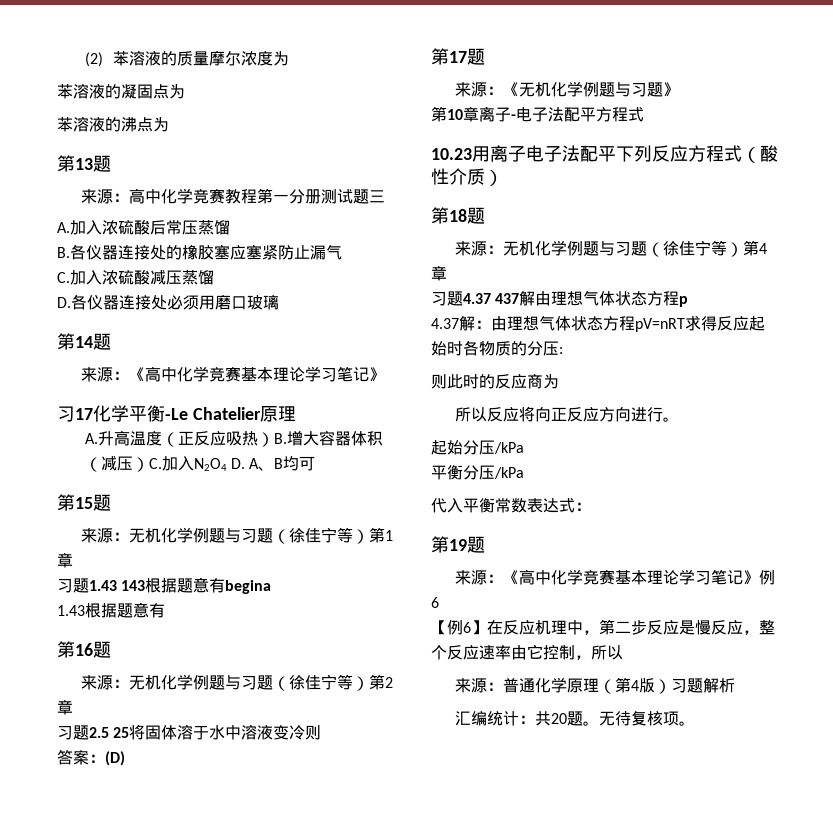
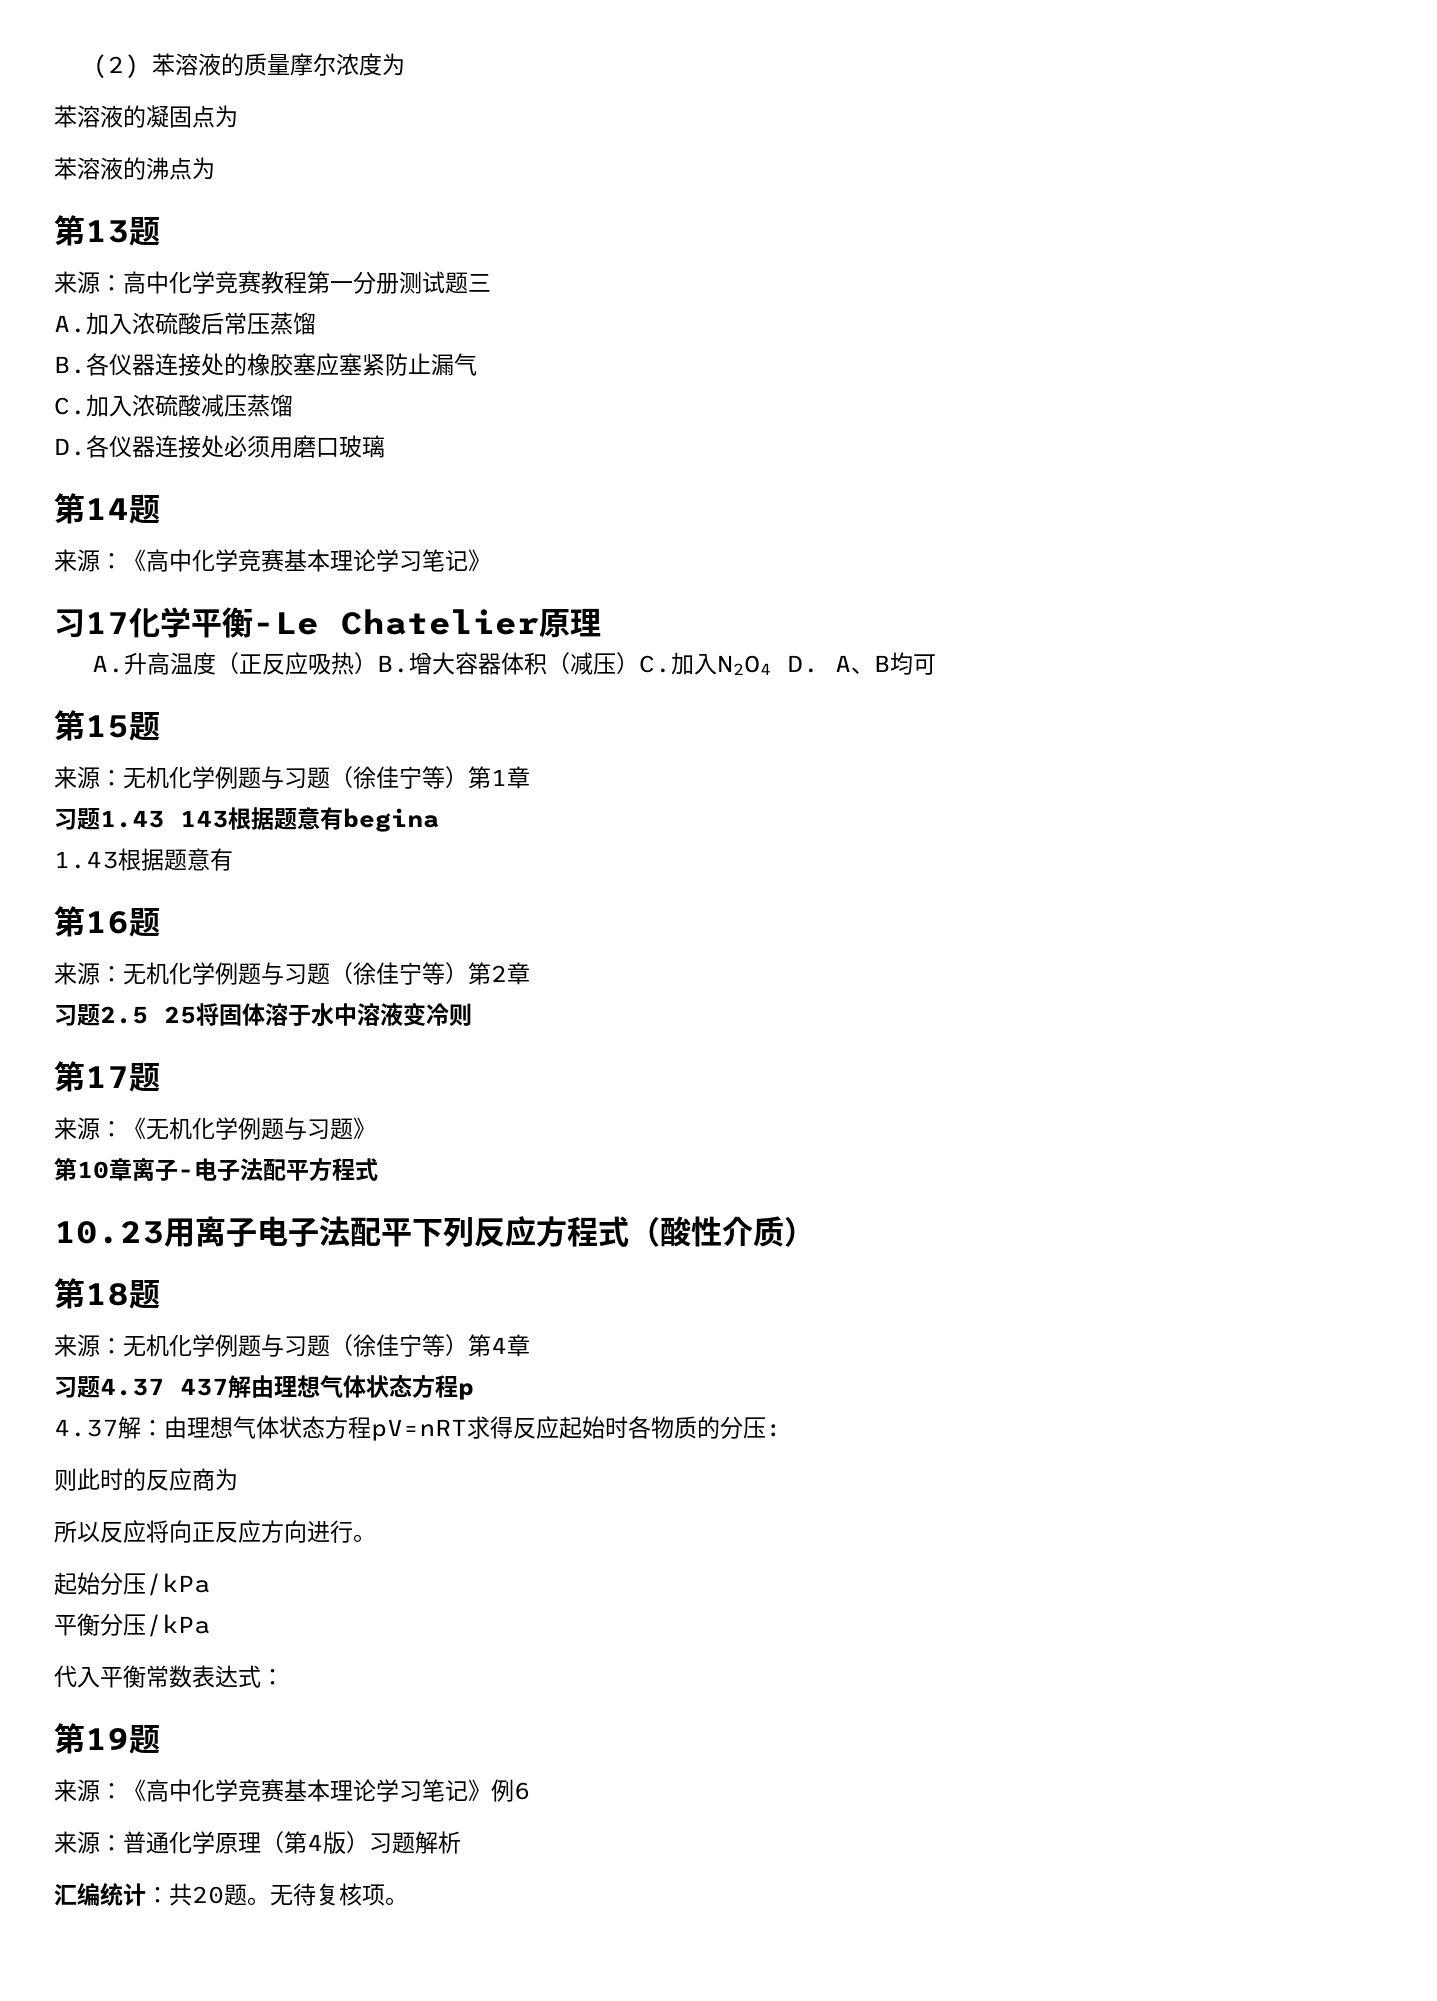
- 答案：(D)
- 【例6】在反应机理中，第二步反应是慢反应，整个反应速率由它控制，所以

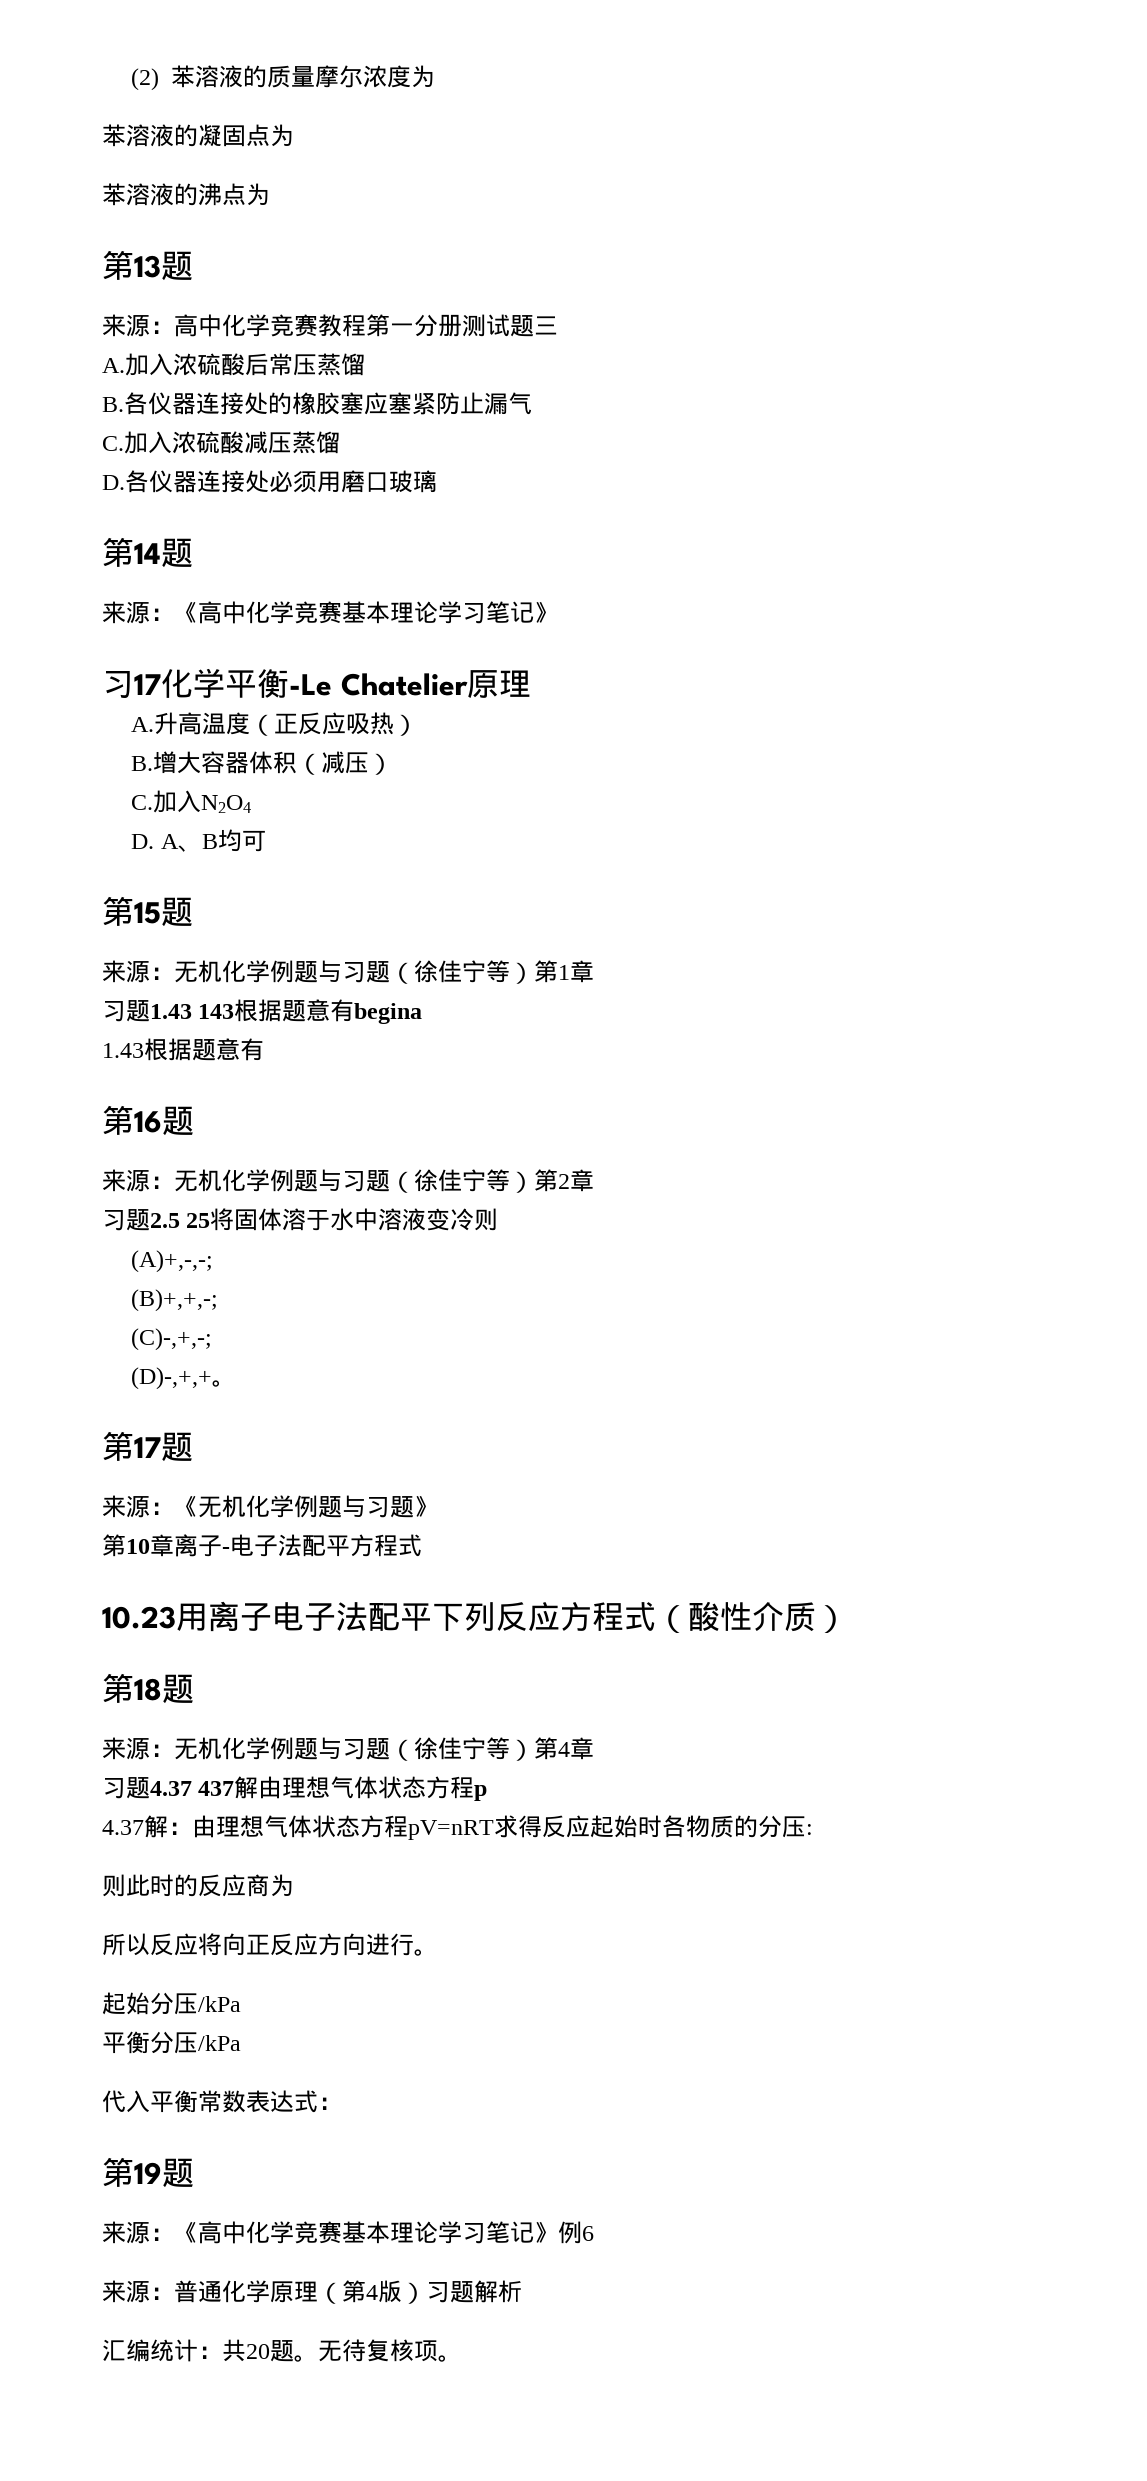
- A.升高温度（正反应吸热）B.增大容器体积（减压）C.加入N2O4 D. A、B均可
+ A.升高温度（正反应吸热）
+ B.增大容器体积（减压）
+ C.加入N2O4
+ D. A、B均可
+ (A)+,-,-;
+ (B)+,+,-;
+ (C)-,+,-;
+ (D)-,+,+。

